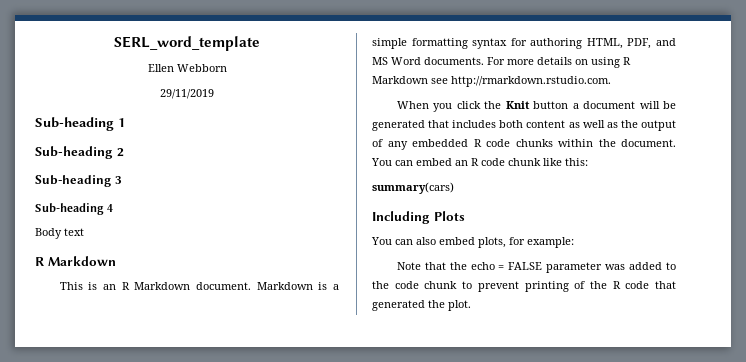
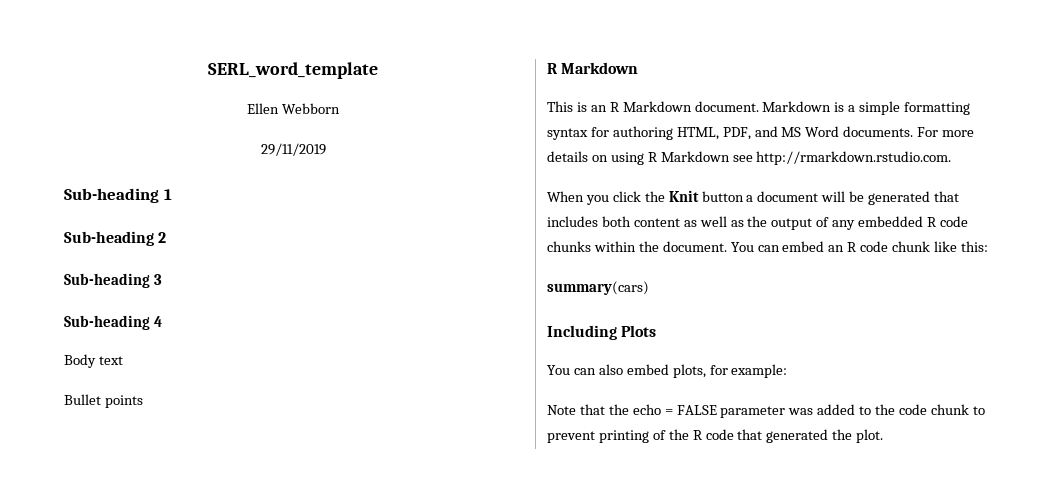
+ Bullet points

